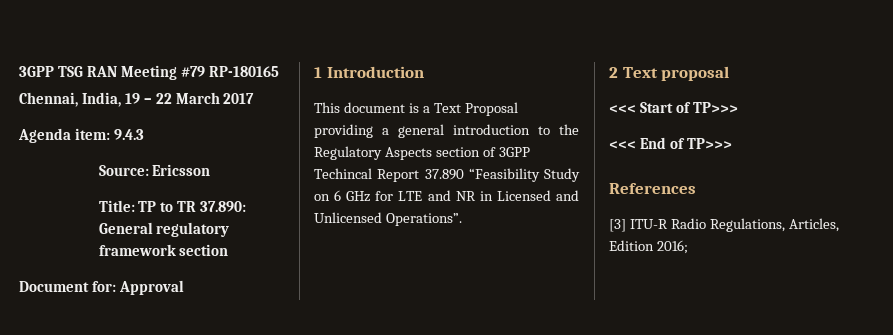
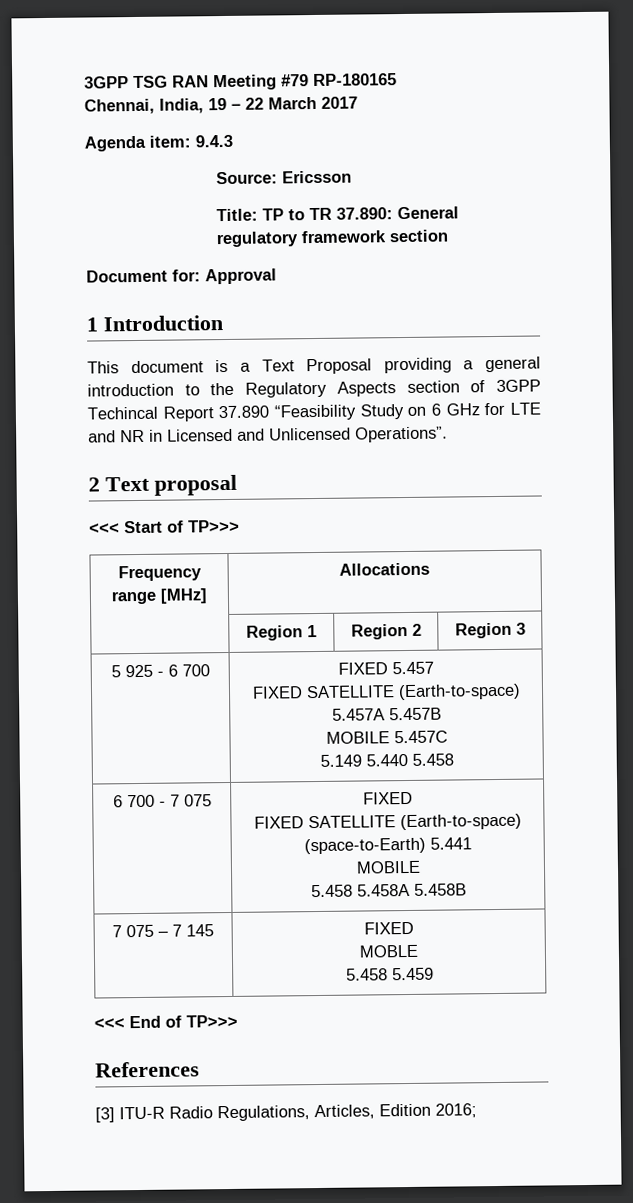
+ Frequency range [MHz] | Allocations
+ | Region 1 | Region 2 | Region 3
+ 5 925 - 6 700 | FIXED 5.457
+ FIXED SATELLITE (Earth-to-space) 5.457A 5.457B
+ MOBILE 5.457C
+ 5.149 5.440 5.458
+ 6 700 - 7 075 | FIXED
+ FIXED SATELLITE (Earth-to-space) (space-to-Earth) 5.441
+ MOBILE
+ 5.458 5.458A 5.458B
+ 7 075 – 7 145 | FIXED
+ MOBLE
+ 5.458 5.459

